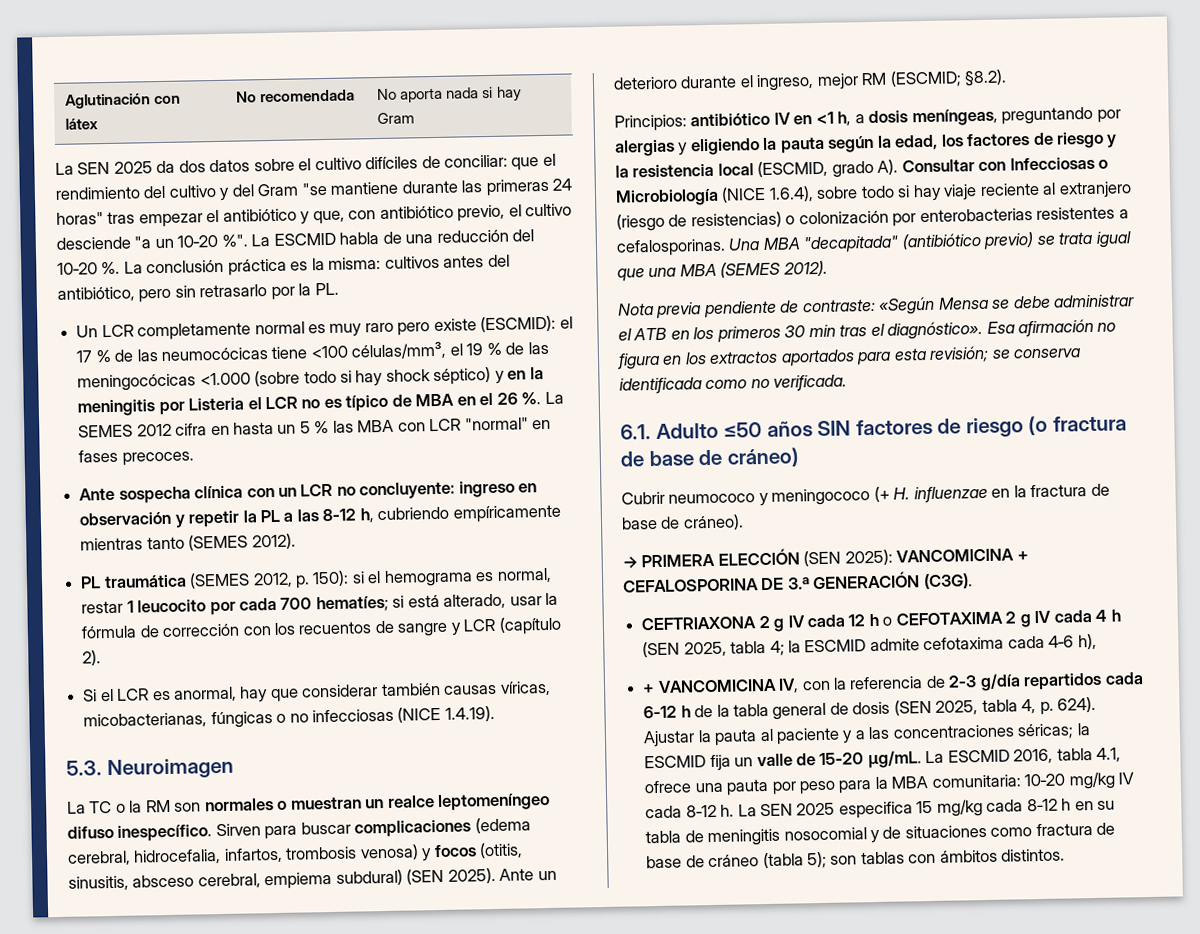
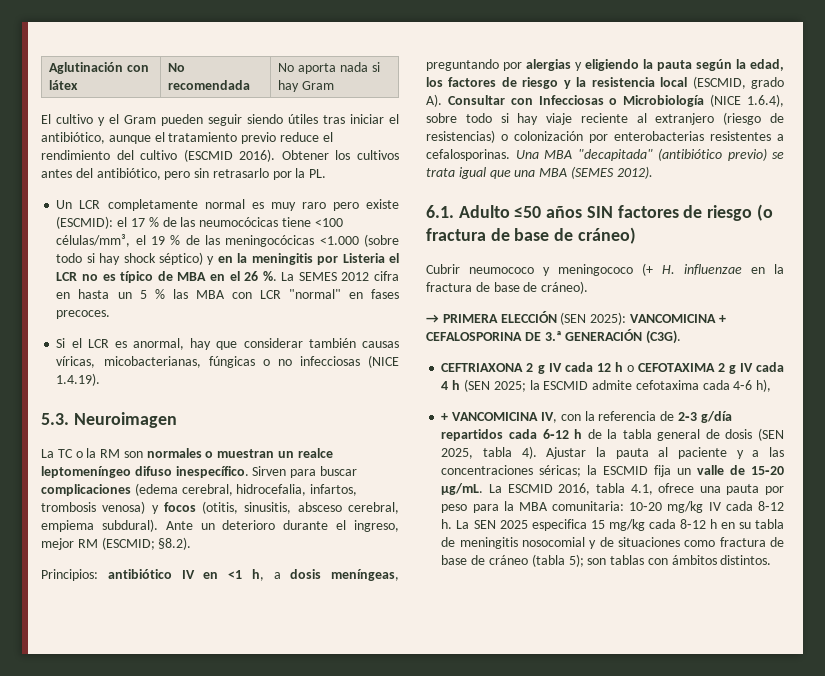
- La SEN 2025 da dos datos sobre el cultivo difíciles de conciliar: que el rendimiento del cultivo y del Gram "se mantiene durante las primeras 24 horas" tras empezar el antibiótico y que, con antibiótico previo, el cultivo desciende "a un 10‑20 %". La ESCMID habla de una reducción del 10‑20 %. La conclusión práctica es la misma: cultivos antes del antibiótico, pero sin retrasarlo por la PL.
+ El cultivo y el Gram pueden seguir siendo útiles tras iniciar el antibiótico, aunque el tratamiento previo reduce el rendimiento del cultivo (ESCMID 2016). Obtener los cultivos antes del antibiótico, pero sin retrasarlo por la PL.
- Ante sospecha clínica con un LCR no concluyente: ingreso en observación y repetir la PL a las 8‑12 h, cubriendo empíricamente mientras tanto (SEMES 2012).
- PL traumática (SEMES 2012, p. 150): si el hemograma es normal, restar 1 leucocito por cada 700 hematíes; si está alterado, usar la fórmula de corrección con los recuentos de sangre y LCR (capítulo 2).
- Sirven para buscar complicaciones (edema cerebral, hidrocefalia, infartos, trombosis venosa) y focos (otitis, sinusitis, absceso cerebral, empiema subdural) (SEN 2025).
+ Sirven para buscar complicaciones (edema cerebral, hidrocefalia, infartos, trombosis venosa) y focos (otitis, sinusitis, absceso cerebral, empiema subdural).
- Nota previa pendiente de contraste: «Según Mensa se debe administrar el ATB en los primeros 30 min tras el diagnóstico». Esa afirmación no figura en los extractos aportados para esta revisión; se conserva identificada como no verificada.
- CEFTRIAXONA 2 g IV cada 12 h o CEFOTAXIMA 2 g IV cada 4 h (SEN 2025, tabla 4; la ESCMID admite cefotaxima cada 4‑6 h),
+ CEFTRIAXONA 2 g IV cada 12 h o CEFOTAXIMA 2 g IV cada 4 h (SEN 2025; la ESCMID admite cefotaxima cada 4‑6 h),
- + VANCOMICINA IV, con la referencia de 2‑3 g/día repartidos cada 6‑12 h de la tabla general de dosis (SEN 2025, tabla 4, p. 624).
+ + VANCOMICINA IV, con la referencia de 2‑3 g/día repartidos cada 6‑12 h de la tabla general de dosis (SEN 2025, tabla 4).

